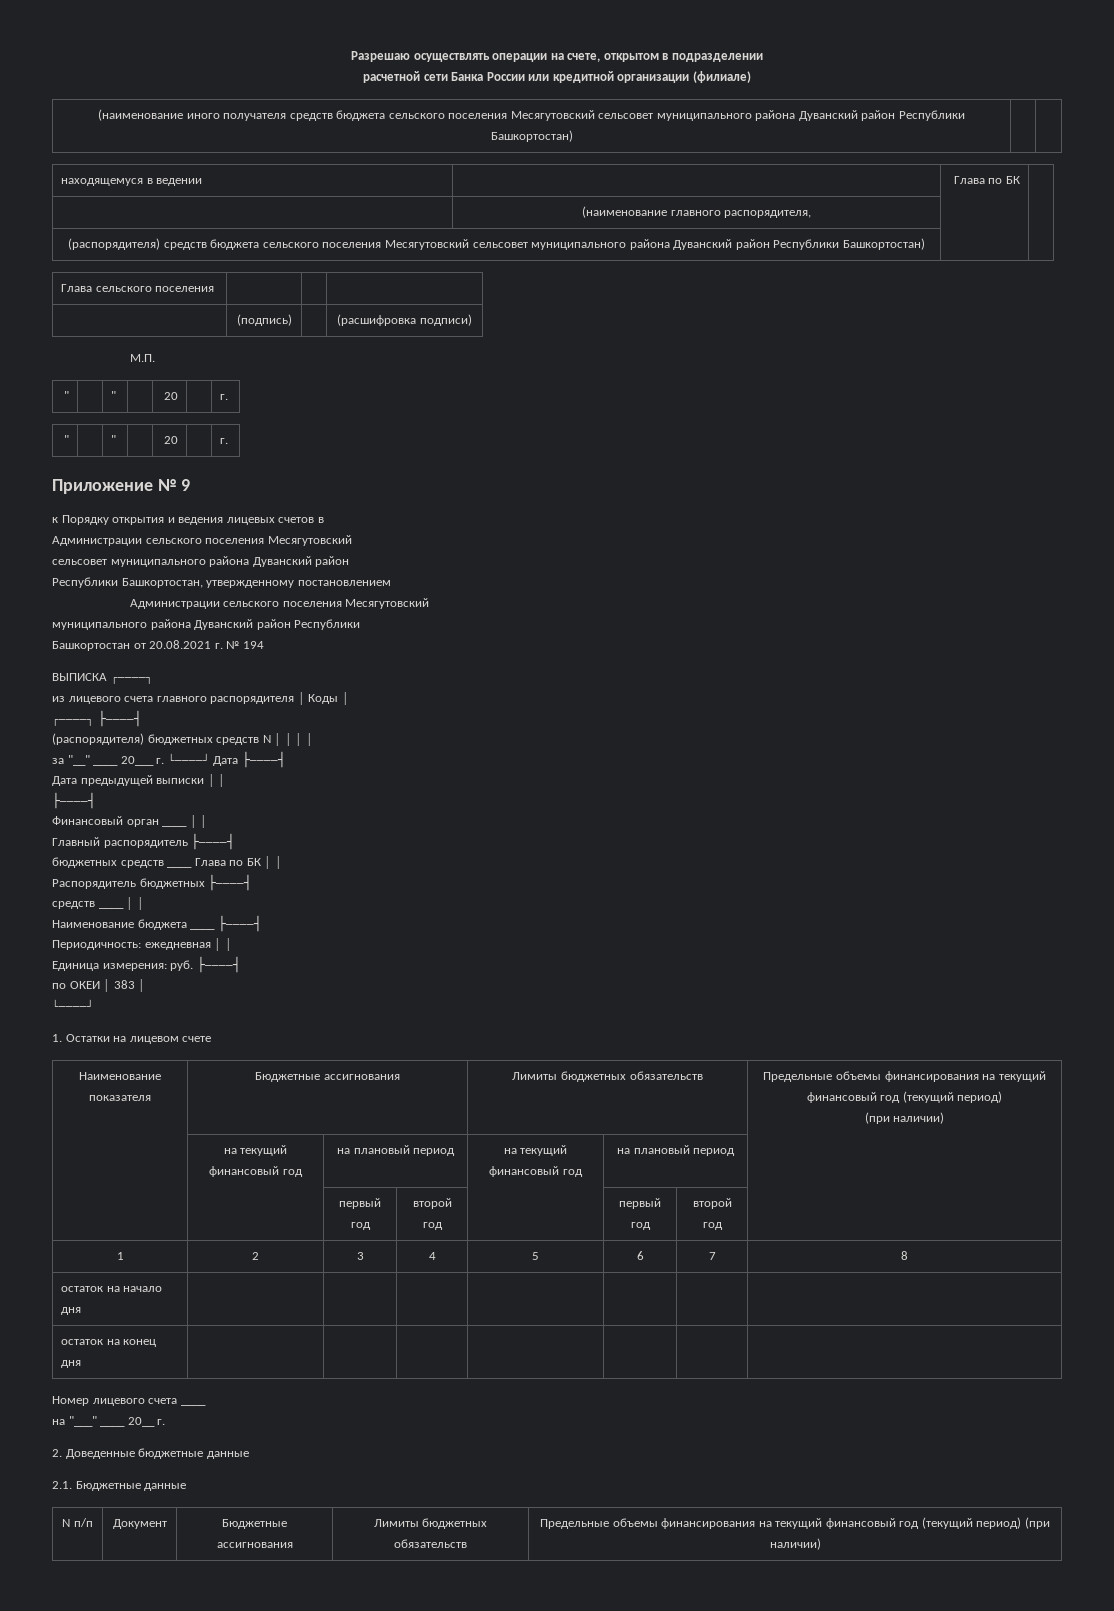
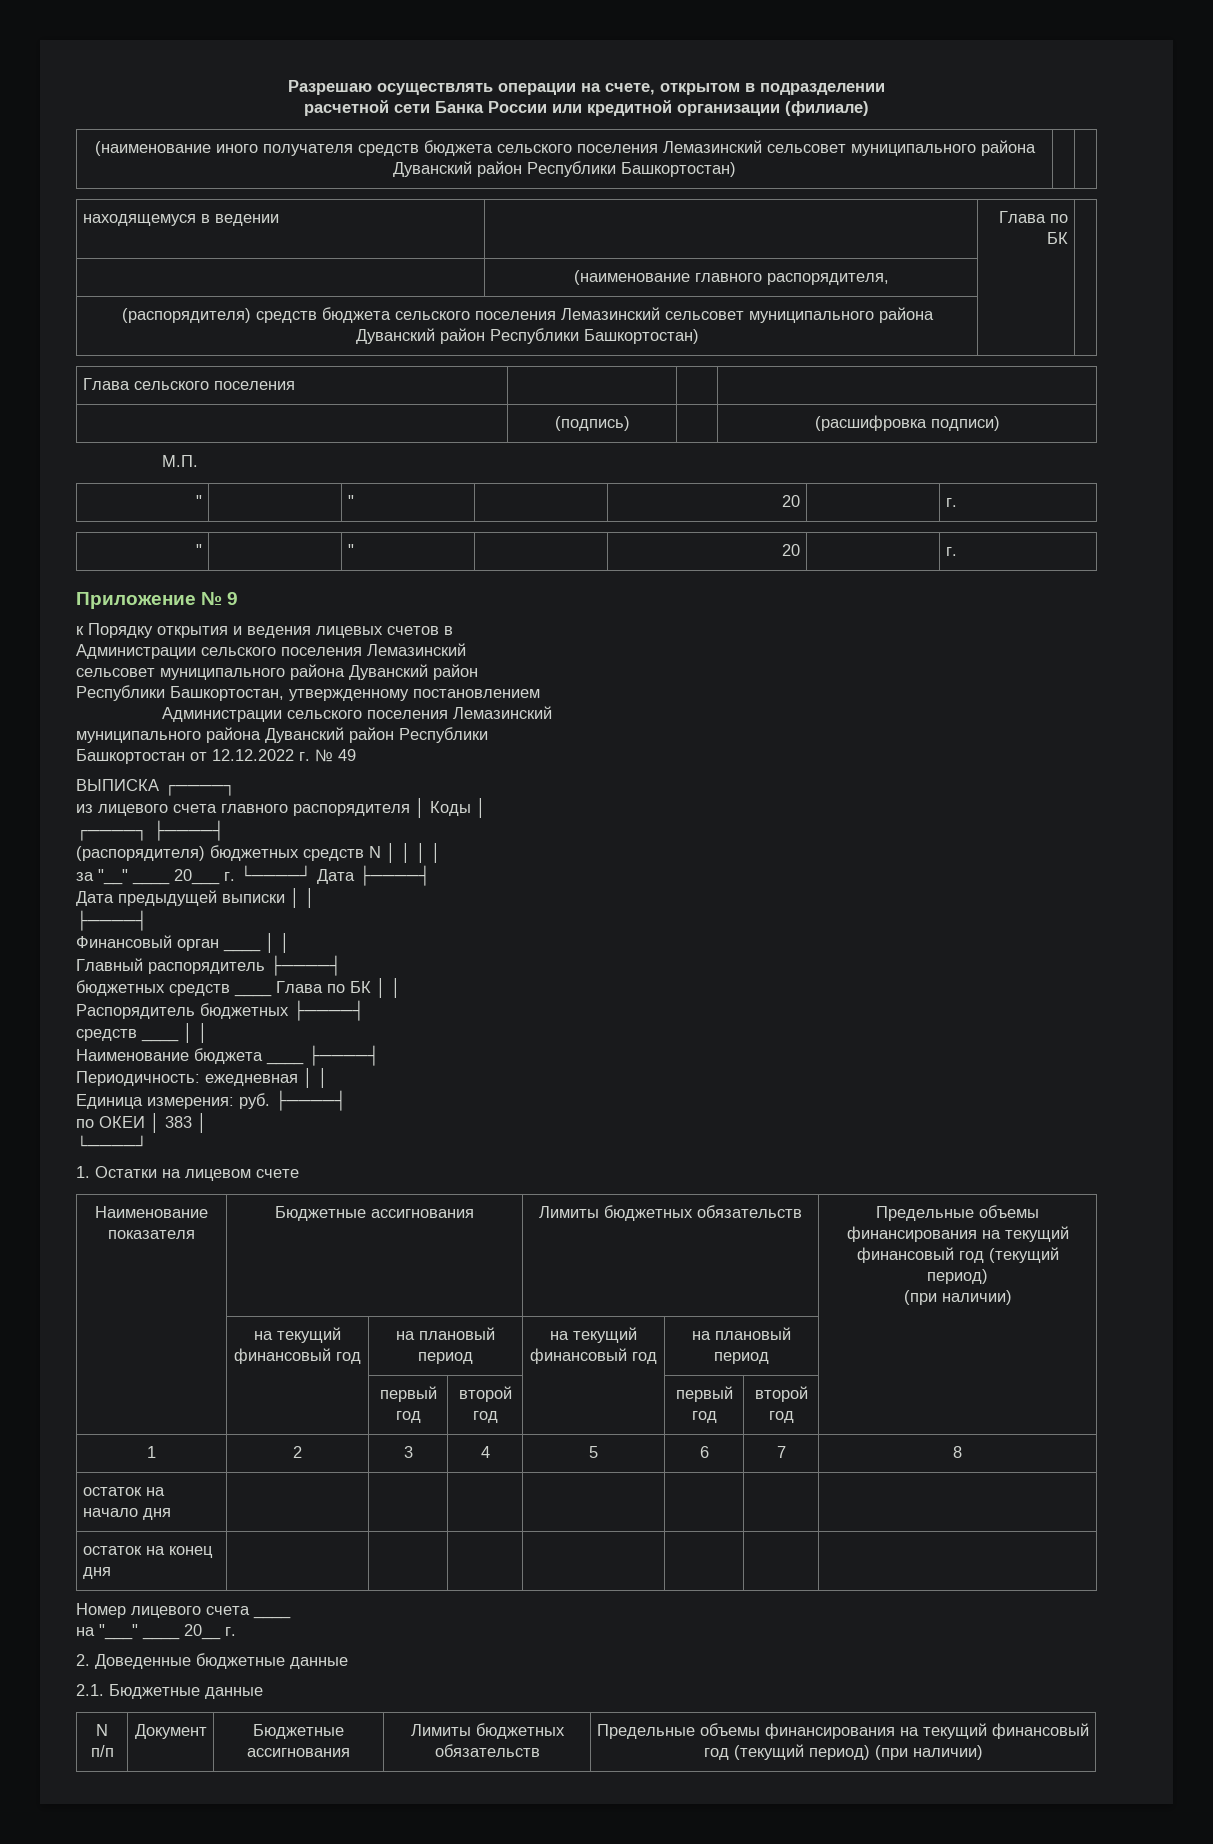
- (наименование иного получателя средств бюджета сельского поселения Месягутовский сельсовет муниципального района Дуванский район Республики Башкортостан) | |
+ (наименование иного получателя средств бюджета сельского поселения Лемазинский сельсовет муниципального района Дуванский район Республики Башкортостан) | |
- (распорядителя) средств бюджета сельского поселения Месягутовский сельсовет муниципального района Дуванский район Республики Башкортостан) | |
+ (распорядителя) средств бюджета сельского поселения Лемазинский сельсовет муниципального района Дуванский район Республики Башкортостан) | |
  к Порядку открытия и ведения лицевых счетов в
- Администрации сельского поселения Месягутовский
+ Администрации сельского поселения Лемазинский
  Республики Башкортостан, утвержденному постановлением
- Администрации сельского поселения Месягутовский
+ Администрации сельского поселения Лемазинский
- Башкортостан от 20.08.2021 г. № 194
+ Башкортостан от 12.12.2022 г. № 49

